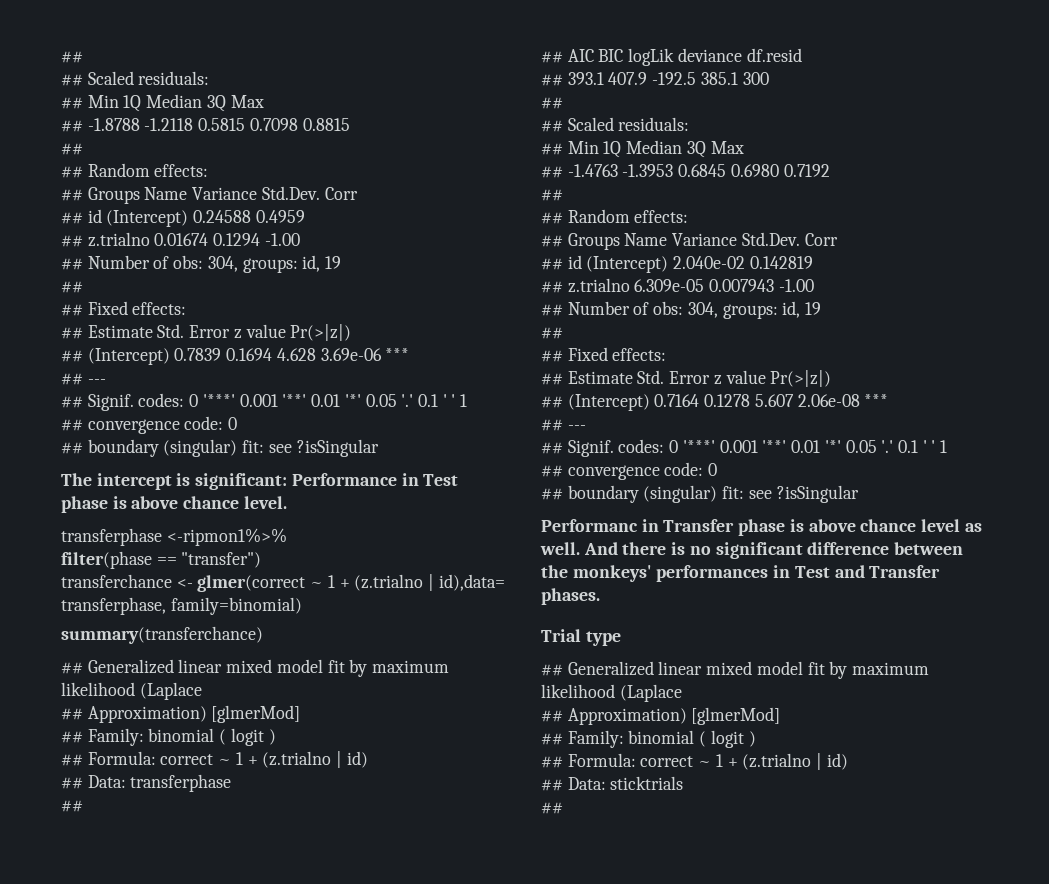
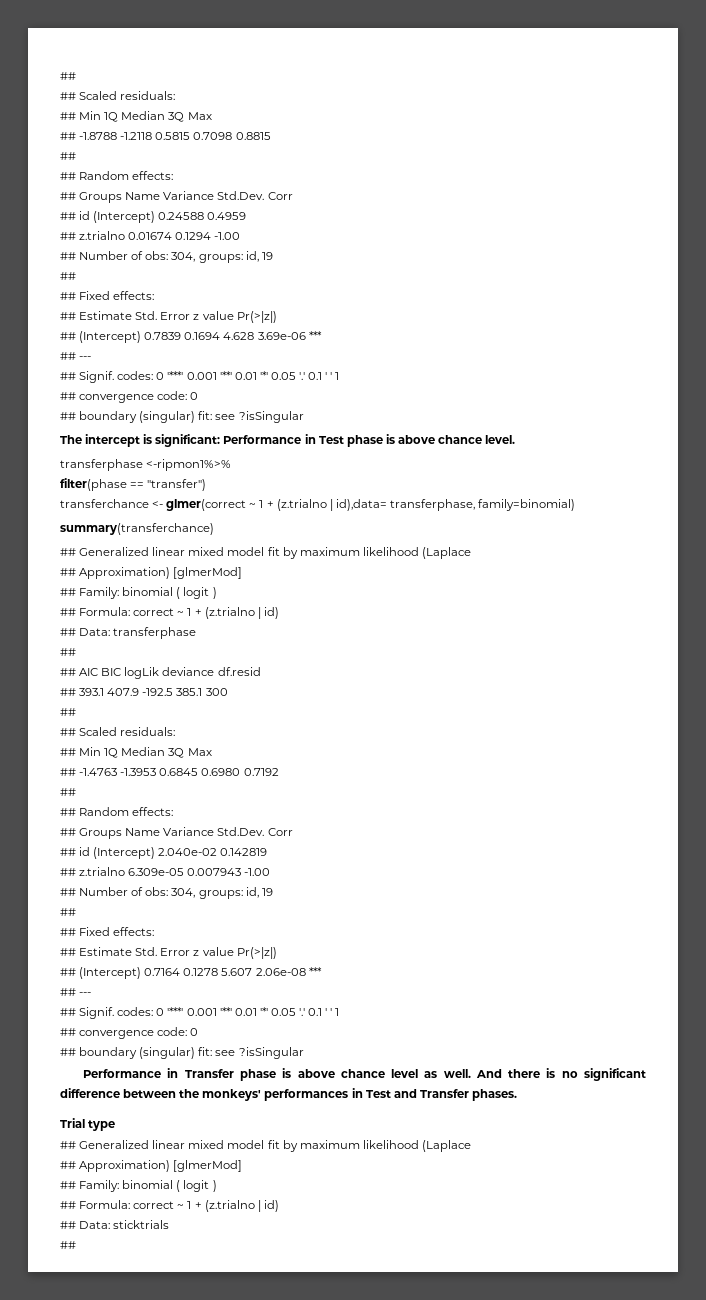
- Performanc in Transfer phase is above chance level as well.
+ Performance in Transfer phase is above chance level as well.

